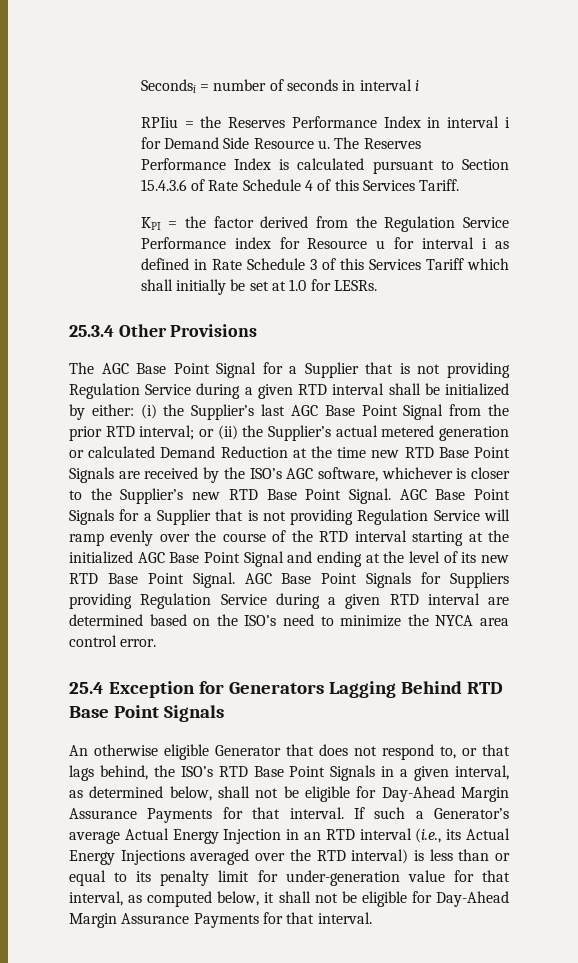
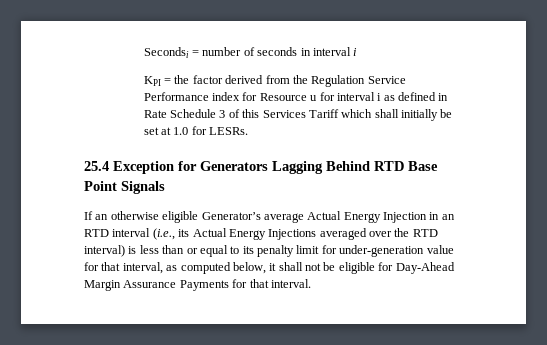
- RPIiu = the Reserves Performance Index in interval i for Demand Side Resource u. The Reserves Performance Index is calculated pursuant to Section 15.4.3.6 of Rate Schedule 4 of this Services Tariff.
- 25.3.4 Other Provisions
- The AGC Base Point Signal for a Supplier that is not providing Regulation Service during a given RTD interval shall be initialized by either: (i) the Supplier’s last AGC Base Point Signal from the prior RTD interval; or (ii) the Supplier’s actual metered generation or calculated Demand Reduction at the time new RTD Base Point Signals are received by the ISO’s AGC software, whichever is closer to the Supplier’s new RTD Base Point Signal. AGC Base Point Signals for a Supplier that is not providing Regulation Service will ramp evenly over the course of the RTD interval starting at the initialized AGC Base Point Signal and ending at the level of its new RTD Base Point Signal. AGC Base Point Signals for Suppliers providing Regulation Service during a given RTD interval are determined based on the ISO’s need to minimize the NYCA area control error.
- An otherwise eligible Generator that does not respond to, or that lags behind, the ISO’s RTD Base Point Signals in a given interval, as determined below, shall not be eligible for Day-Ahead Margin Assurance Payments for that interval. If such a Generator’s average Actual Energy Injection in an RTD interval (i.e., its Actual Energy Injections averaged over the RTD interval) is less than or equal to its penalty limit for under-generation value for that interval, as computed below, it shall not be eligible for Day-Ahead Margin Assurance Payments for that interval.
+ If an otherwise eligible Generator’s average Actual Energy Injection in an RTD interval (i.e., its Actual Energy Injections averaged over the RTD interval) is less than or equal to its penalty limit for under-generation value for that interval, as computed below, it shall not be eligible for Day-Ahead Margin Assurance Payments for that interval.

